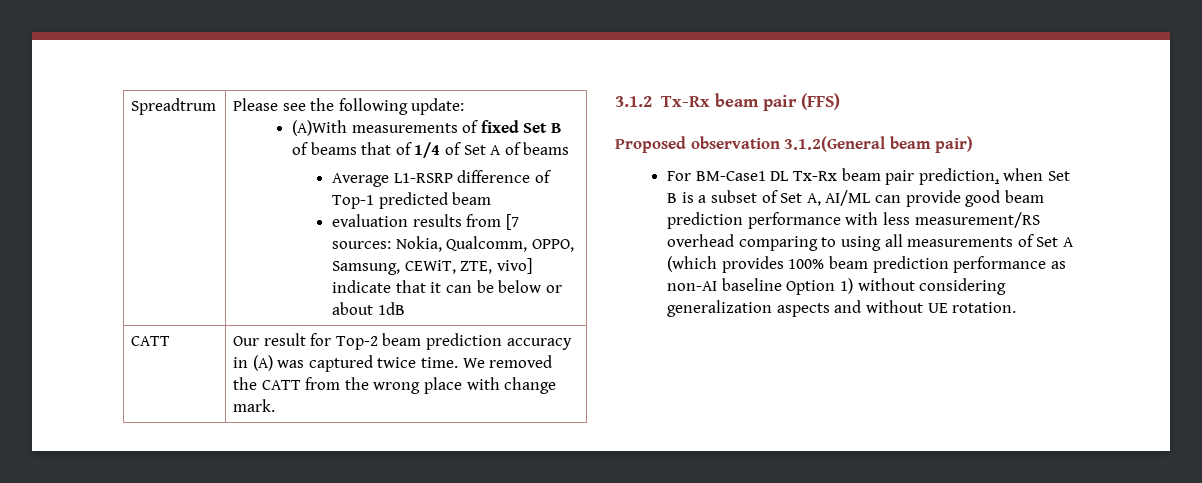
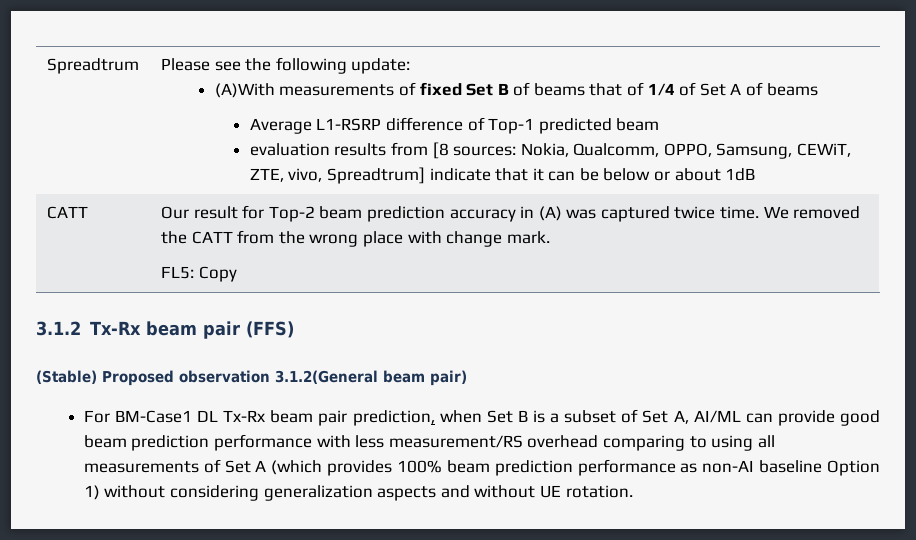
- evaluation results from [7 sources: Nokia, Qualcomm, OPPO, Samsung, CEWiT, ZTE, vivo] indicate that it can be below or about 1dB
+ evaluation results from [8 sources: Nokia, Qualcomm, OPPO, Samsung, CEWiT, ZTE, vivo, Spreadtrum] indicate that it can be below or about 1dB
  CATT | Our result for Top-2 beam prediction accuracy in (A) was captured twice time. We removed the CATT from the wrong place with change mark.
+ FL5: Copy
- Proposed observation 3.1.2(General beam pair)
+ (Stable) Proposed observation 3.1.2(General beam pair)

